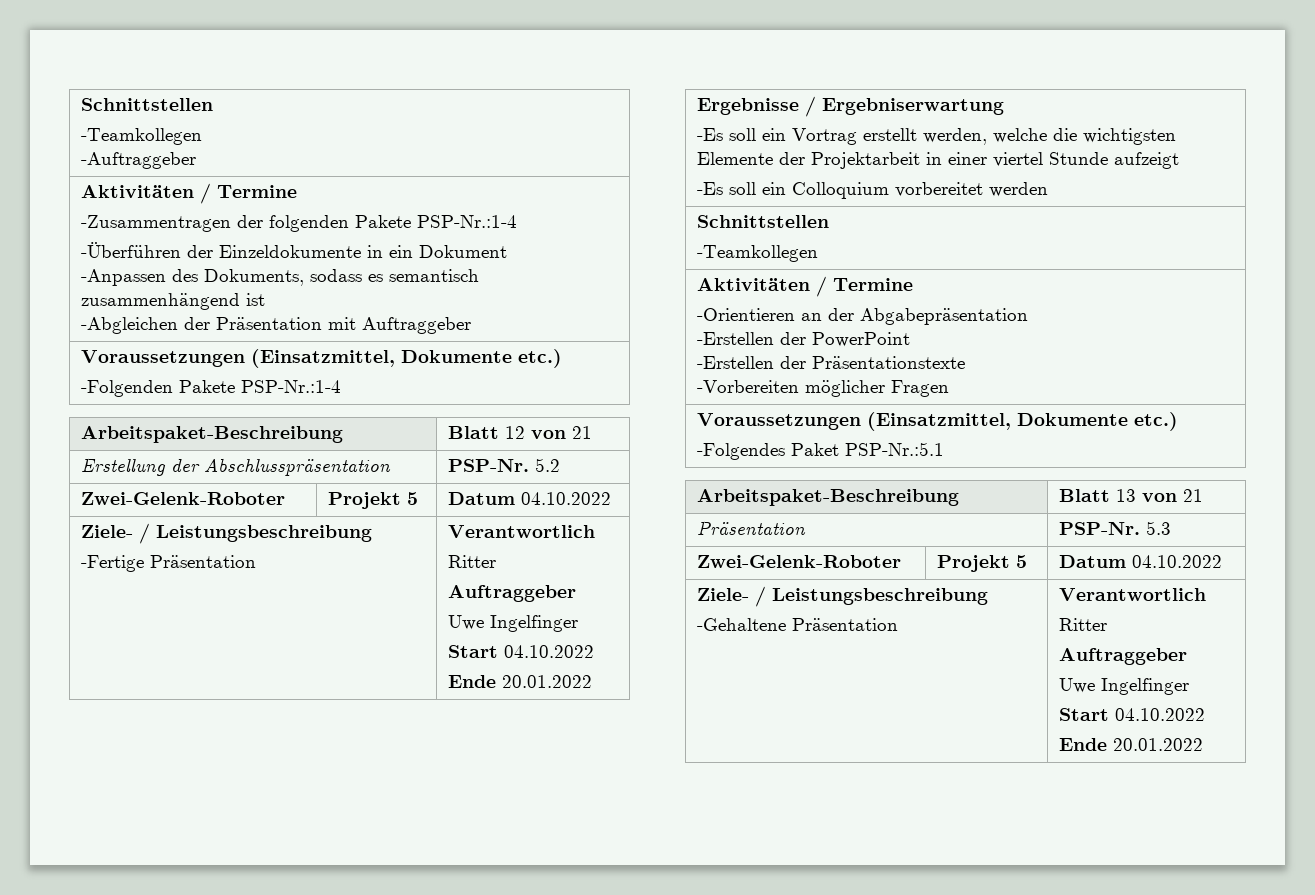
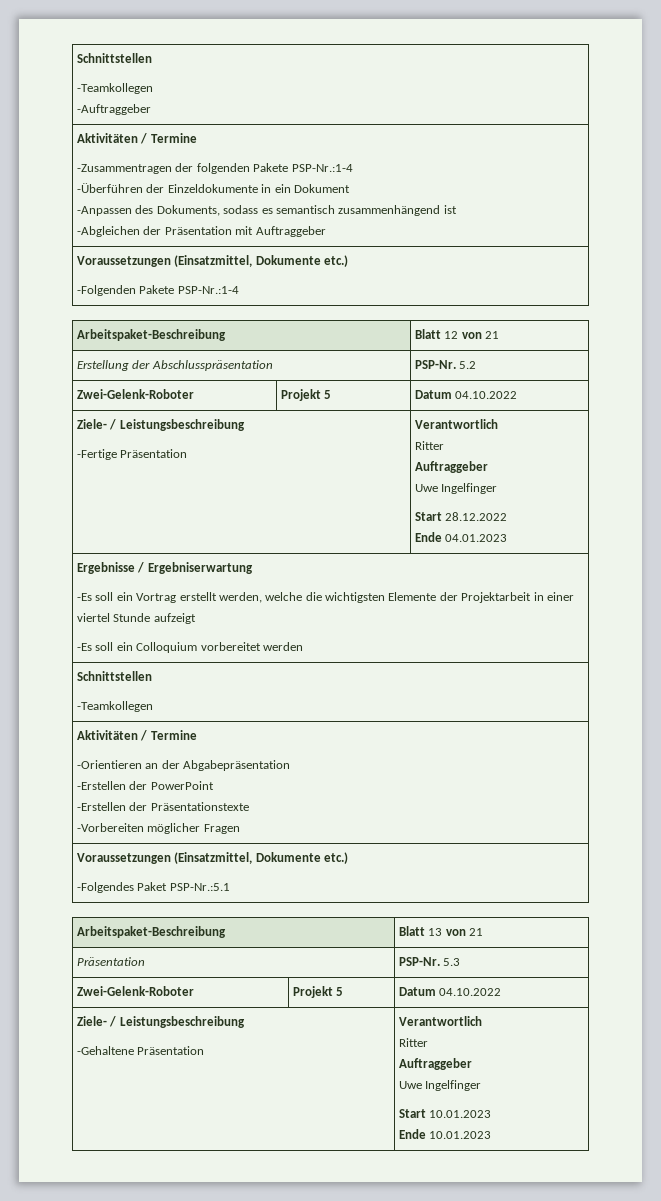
  Erstellung der Abschlusspräsentation | PSP-Nr. 5.2
  Zwei-Gelenk-Roboter | Projekt 5 | Datum 04.10.2022
  Ziele- / Leistungsbeschreibung
  -Fertige Präsentation | Verantwortlich
  Ritter
  Auftraggeber
  Uwe Ingelfinger
- Start 04.10.2022
- Ende 20.01.2022
+ Start 28.12.2022
+ Ende 04.01.2023
  Präsentation | PSP-Nr. 5.3
  Zwei-Gelenk-Roboter | Projekt 5 | Datum 04.10.2022
  Ziele- / Leistungsbeschreibung
  -Gehaltene Präsentation | Verantwortlich
  Ritter
  Auftraggeber
  Uwe Ingelfinger
- Start 04.10.2022
- Ende 20.01.2022
+ Start 10.01.2023
+ Ende 10.01.2023

